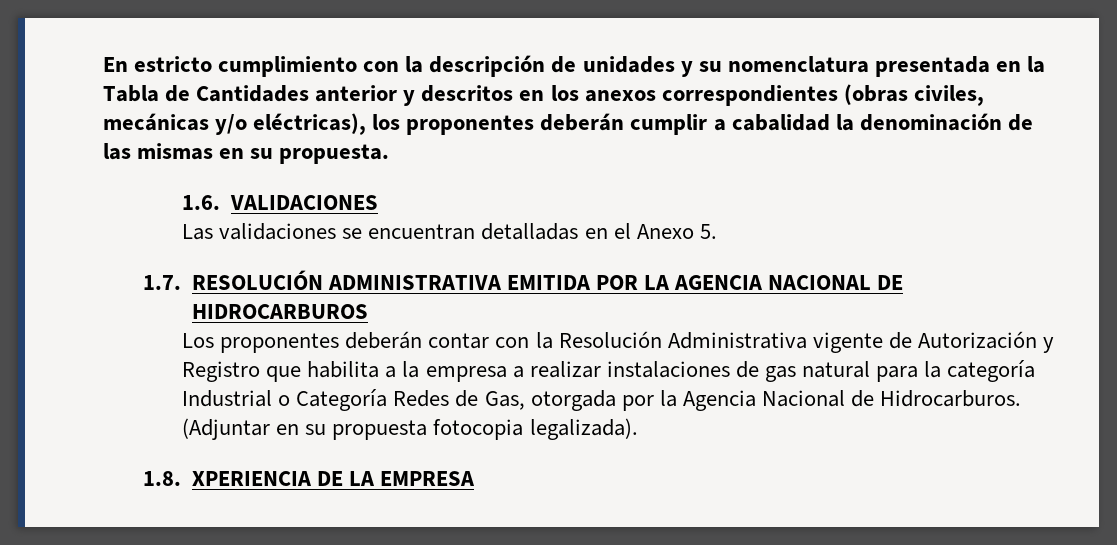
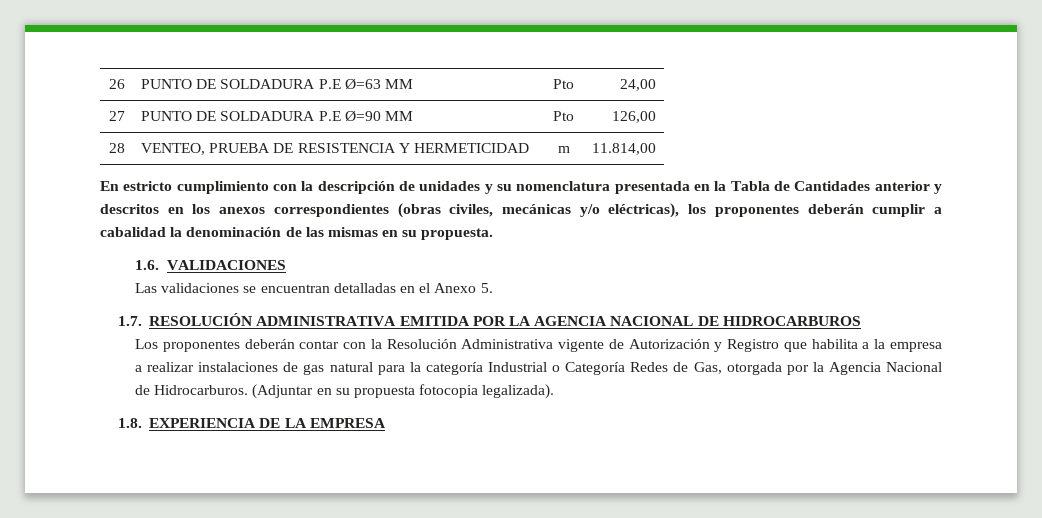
+ 26 | PUNTO DE SOLDADURA P.E Ø=63 MM | Pto | 24,00
+ 27 | PUNTO DE SOLDADURA P.E Ø=90 MM | Pto | 126,00
+ 28 | VENTEO, PRUEBA DE RESISTENCIA Y HERMETICIDAD | m | 11.814,00
- 1.8. XPERIENCIA DE LA EMPRESA
+ 1.8. EXPERIENCIA DE LA EMPRESA

